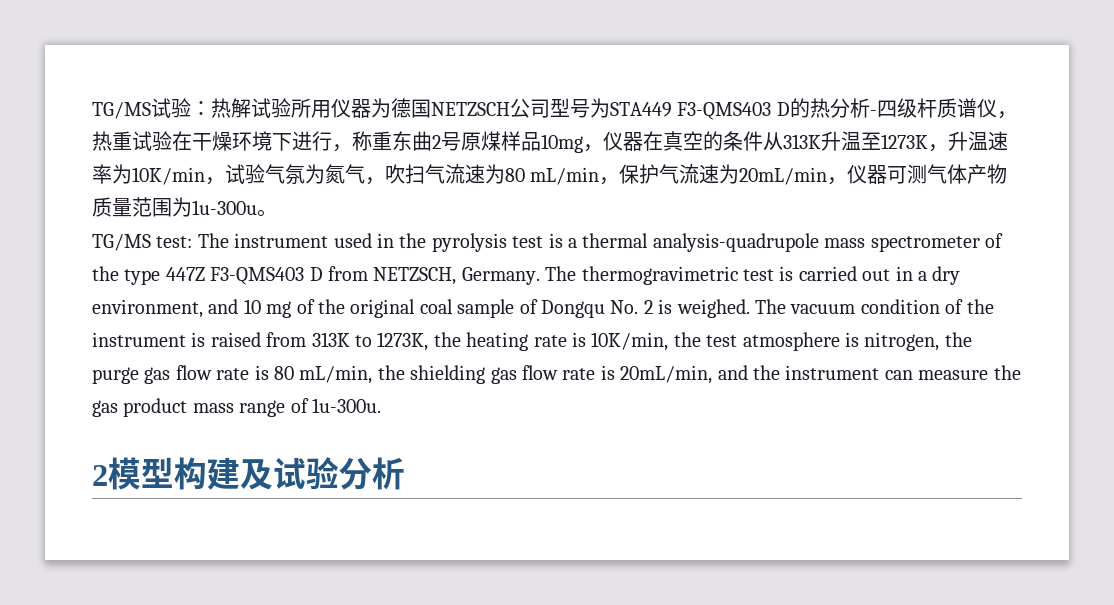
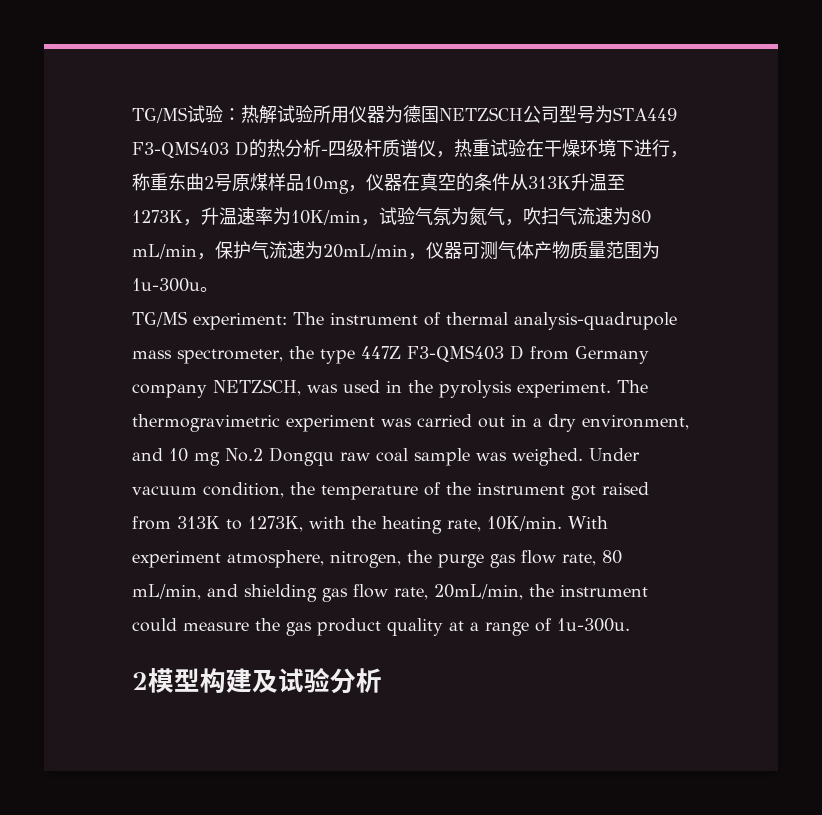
- TG/MS test: The instrument used in the pyrolysis test is a thermal analysis-quadrupole mass spectrometer of the type 447Z F3-QMS403 D from NETZSCH, Germany. The thermogravimetric test is carried out in a dry environment, and 10 mg of the original coal sample of Dongqu No. 2 is weighed. The vacuum condition of the instrument is raised from 313K to 1273K, the heating rate is 10K/min, the test atmosphere is nitrogen, the purge gas flow rate is 80 mL/min, the shielding gas flow rate is 20mL/min, and the instrument can measure the gas product mass range of 1u-300u.
+ TG/MS experiment: The instrument of thermal analysis-quadrupole mass spectrometer, the type 447Z F3-QMS403 D from Germany company NETZSCH, was used in the pyrolysis experiment. The thermogravimetric experiment was carried out in a dry environment, and 10 mg No.2 Dongqu raw coal sample was weighed. Under vacuum condition, the temperature of the instrument got raised from 313K to 1273K, with the heating rate, 10K/min. With experiment atmosphere, nitrogen, the purge gas flow rate, 80 mL/min, and shielding gas flow rate, 20mL/min, the instrument could measure the gas product quality at a range of 1u-300u.

